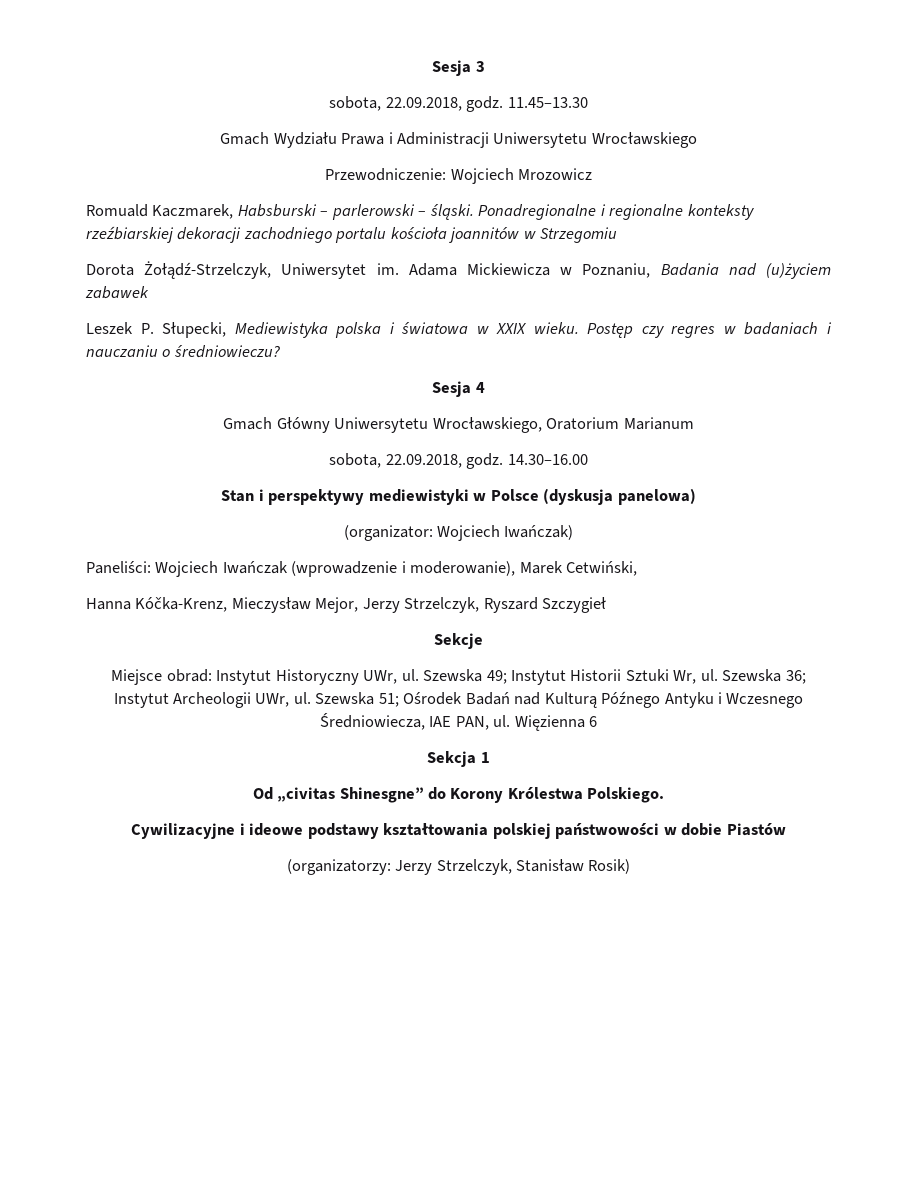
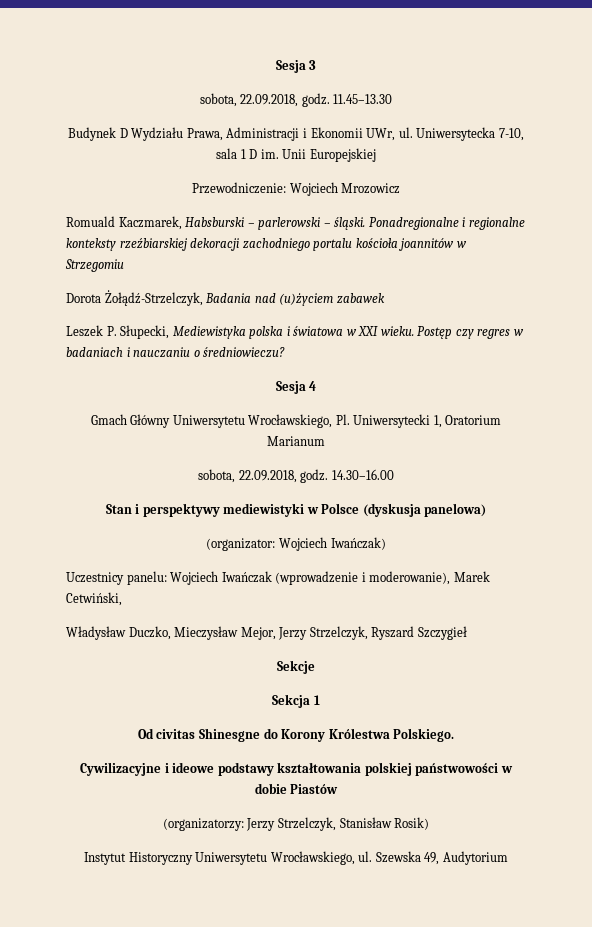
- Gmach Wydziału Prawa i Administracji Uniwersytetu Wrocławskiego
+ Budynek D Wydziału Prawa, Administracji i Ekonomii UWr, ul. Uniwersytecka 7-10, sala 1 D im. Unii Europejskiej
- Dorota Żołądź-Strzelczyk, Uniwersytet im. Adama Mickiewicza w Poznaniu, Badania nad (u)życiem zabawek
+ Dorota Żołądź-Strzelczyk, Badania nad (u)życiem zabawek
- Leszek P. Słupecki, Mediewistyka polska i światowa w XXIX wieku.
+ Leszek P. Słupecki, Mediewistyka polska i światowa w XXI wieku.
- Gmach Główny Uniwersytetu Wrocławskiego, Oratorium Marianum
+ Gmach Główny Uniwersytetu Wrocławskiego, Pl. Uniwersytecki 1, Oratorium Marianum
- Paneliści: Wojciech Iwańczak (wprowadzenie i moderowanie), Marek Cetwiński,
+ Uczestnicy panelu: Wojciech Iwańczak (wprowadzenie i moderowanie), Marek Cetwiński,
- Hanna Kóčka-Krenz, Mieczysław Mejor, Jerzy Strzelczyk, Ryszard Szczygieł
+ Władysław Duczko, Mieczysław Mejor, Jerzy Strzelczyk, Ryszard Szczygieł
- Miejsce obrad: Instytut Historyczny UWr, ul. Szewska 49; Instytut Historii Sztuki Wr, ul. Szewska 36; Instytut Archeologii UWr, ul. Szewska 51; Ośrodek Badań nad Kulturą Późnego Antyku i Wczesnego Średniowiecza, IAE PAN, ul. Więzienna 6
- Od „civitas Shinesgne” do Korony Królestwa Polskiego.
+ Od civitas Shinesgne do Korony Królestwa Polskiego.
+ Instytut Historyczny Uniwersytetu Wrocławskiego, ul. Szewska 49, Audytorium

